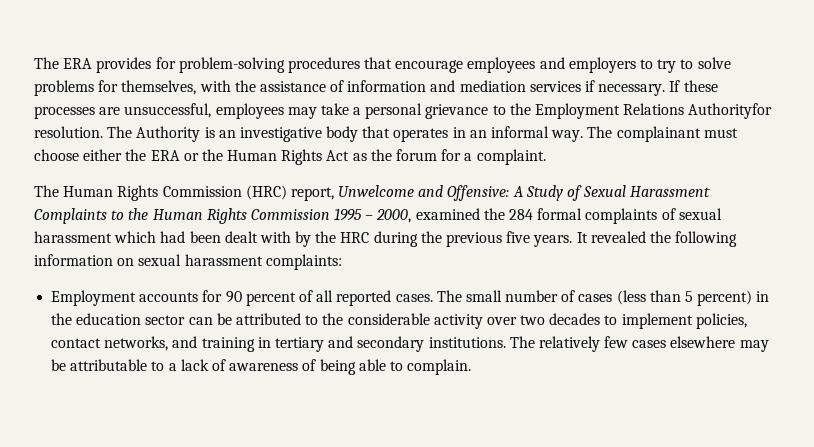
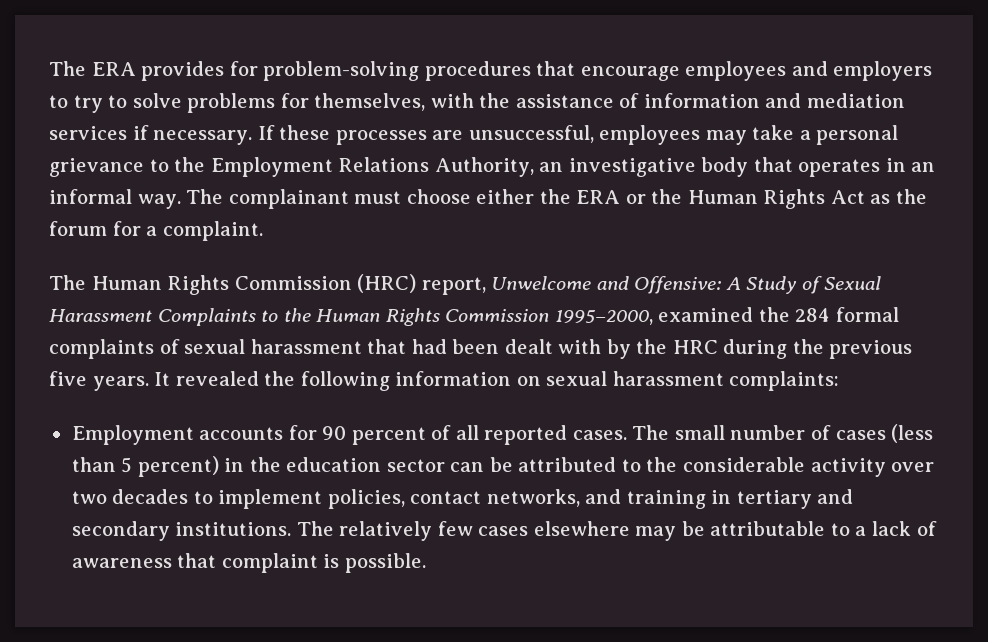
- If these processes are unsuccessful, employees may take a personal grievance to the Employment Relations Authorityfor resolution. The Authority is an investigative body that operates in an informal way.
+ If these processes are unsuccessful, employees may take a personal grievance to the Employment Relations Authority, an investigative body that operates in an informal way.
- The Human Rights Commission (HRC) report, Unwelcome and Offensive: A Study of Sexual Harassment Complaints to the Human Rights Commission 1995 – 2000, examined the 284 formal complaints of sexual harassment which had been dealt with by the HRC during the previous five years.
+ The Human Rights Commission (HRC) report, Unwelcome and Offensive: A Study of Sexual Harassment Complaints to the Human Rights Commission 1995–2000, examined the 284 formal complaints of sexual harassment that had been dealt with by the HRC during the previous five years.
- The relatively few cases elsewhere may be attributable to a lack of awareness of being able to complain.
+ The relatively few cases elsewhere may be attributable to a lack of awareness that complaint is possible.

